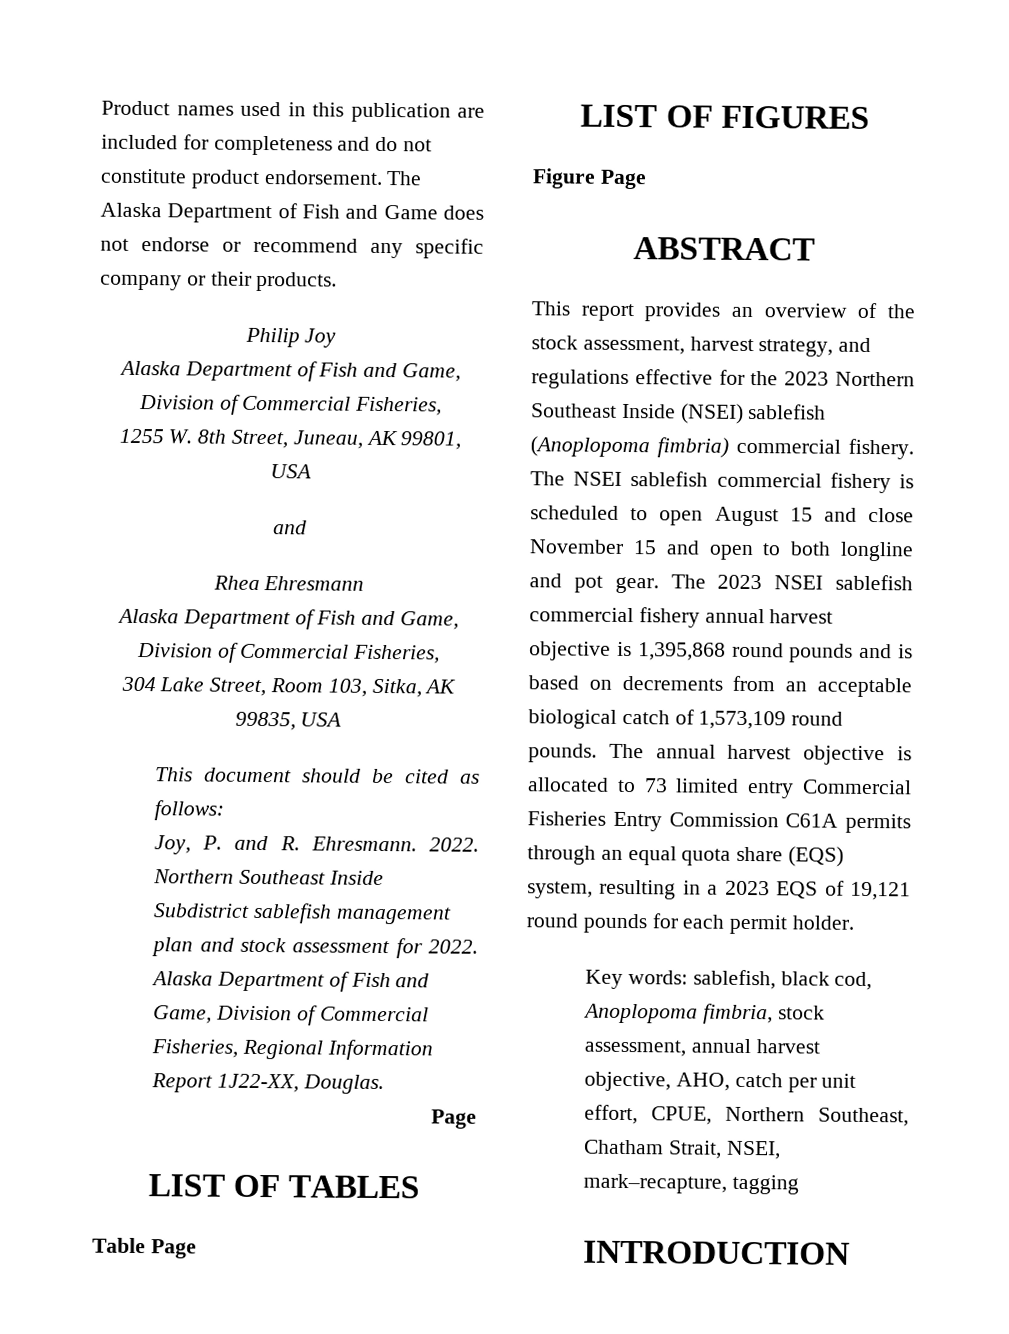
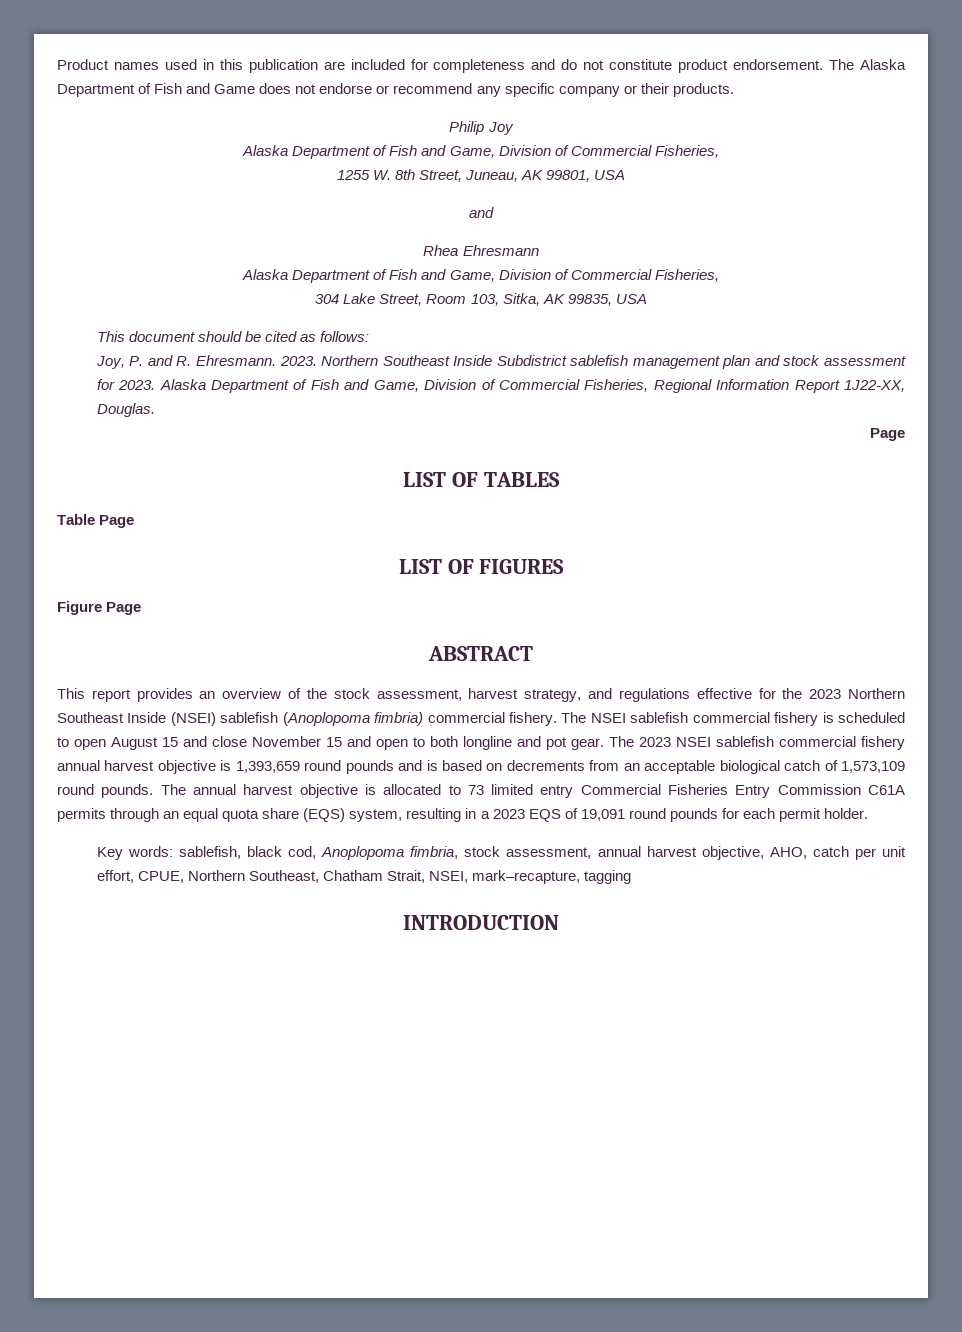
- Joy, P. and R. Ehresmann. 2022.
+ Joy, P. and R. Ehresmann. 2023.
- Northern Southeast Inside Subdistrict sablefish management plan and stock assessment for 2022.
+ Northern Southeast Inside Subdistrict sablefish management plan and stock assessment for 2023.
- The 2023 NSEI sablefish commercial fishery annual harvest objective is 1,395,868 round pounds and is based on decrements from an acceptable biological catch of 1,573,109 round pounds.
+ The 2023 NSEI sablefish commercial fishery annual harvest objective is 1,393,659 round pounds and is based on decrements from an acceptable biological catch of 1,573,109 round pounds.
- The annual harvest objective is allocated to 73 limited entry Commercial Fisheries Entry Commission C61A permits through an equal quota share (EQS) system, resulting in a 2023 EQS of 19,121 round pounds for each permit holder.
+ The annual harvest objective is allocated to 73 limited entry Commercial Fisheries Entry Commission C61A permits through an equal quota share (EQS) system, resulting in a 2023 EQS of 19,091 round pounds for each permit holder.

